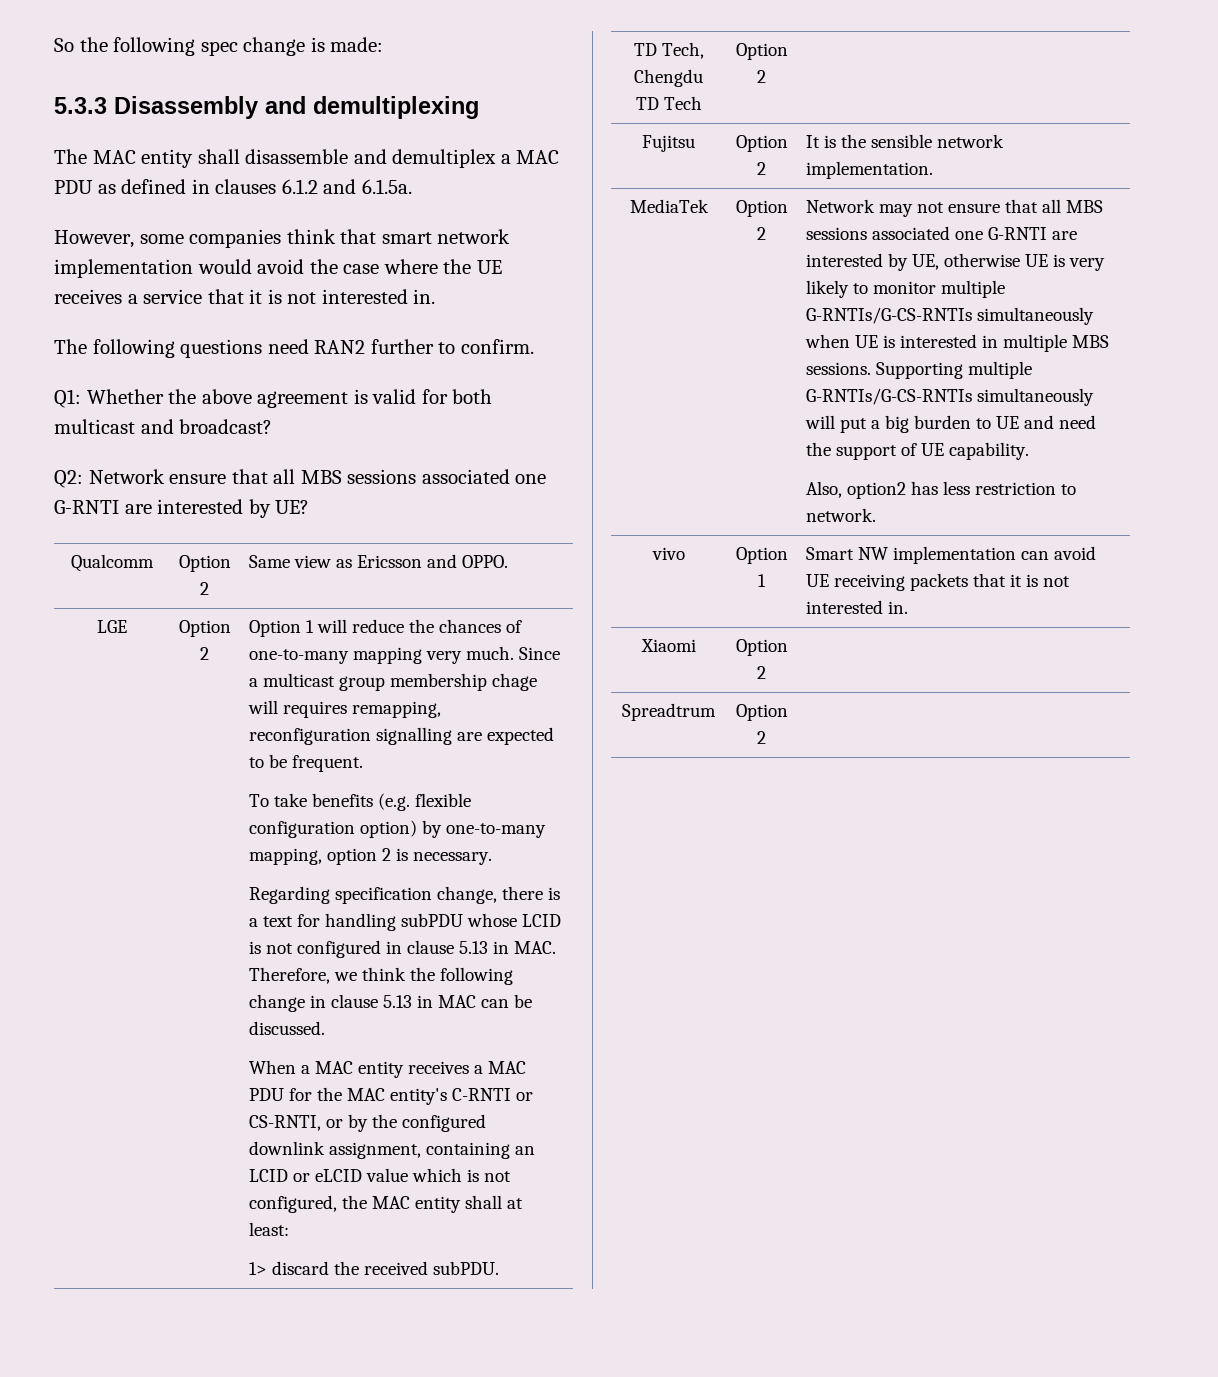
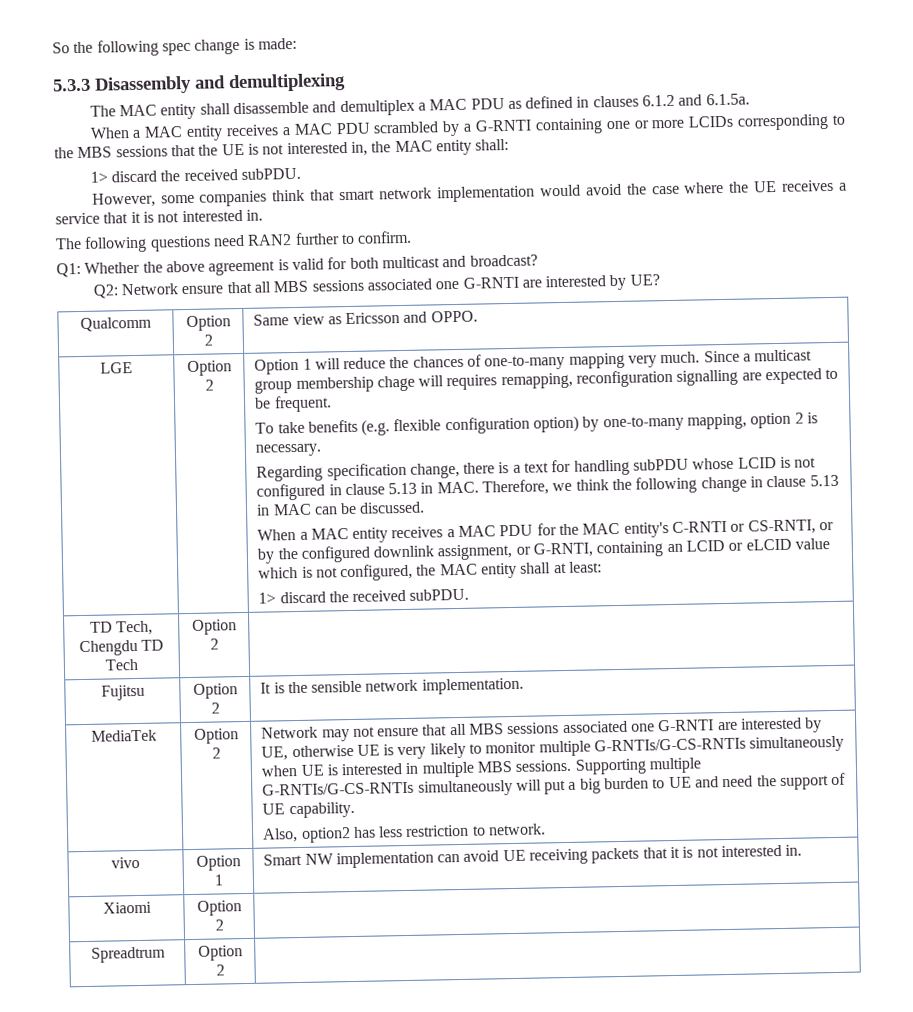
+ When a MAC entity receives a MAC PDU scrambled by a G-RNTI containing one or more LCIDs corresponding to the MBS sessions that the UE is not interested in, the MAC entity shall:
+ 1> discard the received subPDU.
- When a MAC entity receives a MAC PDU for the MAC entity's C-RNTI or CS-RNTI, or by the configured downlink assignment, containing an LCID or eLCID value which is not configured, the MAC entity shall at least:
+ When a MAC entity receives a MAC PDU for the MAC entity's C-RNTI or CS-RNTI, or by the configured downlink assignment, or G-RNTI, containing an LCID or eLCID value which is not configured, the MAC entity shall at least:

